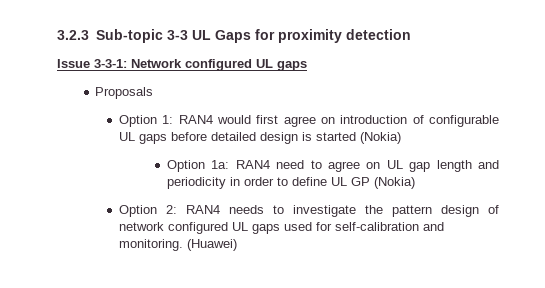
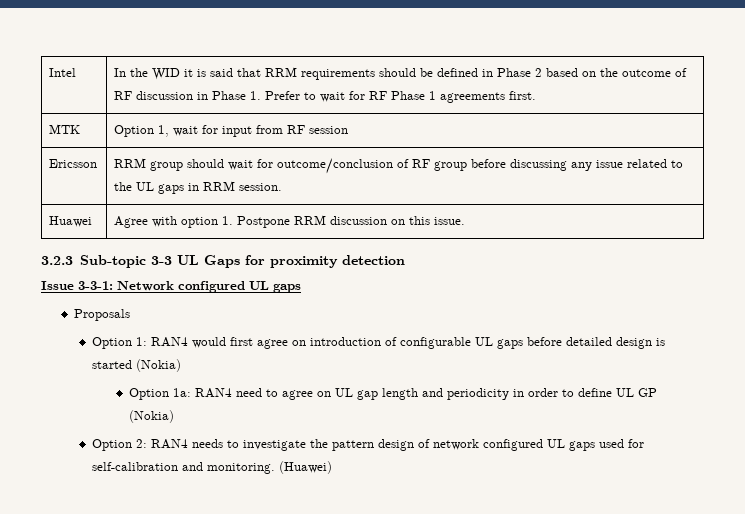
+ Intel | In the WID it is said that RRM requirements should be defined in Phase 2 based on the outcome of RF discussion in Phase 1. Prefer to wait for RF Phase 1 agreements first.
+ MTK | Option 1, wait for input from RF session
+ Ericsson | RRM group should wait for outcome/conclusion of RF group before discussing any issue related to the UL gaps in RRM session.
+ Huawei | Agree with option 1. Postpone RRM discussion on this issue.

